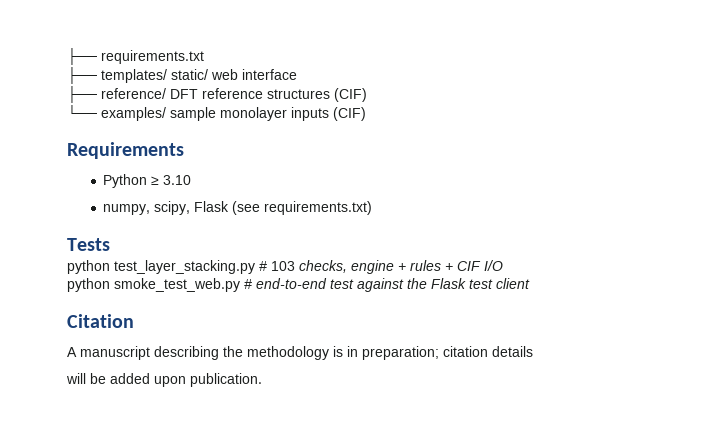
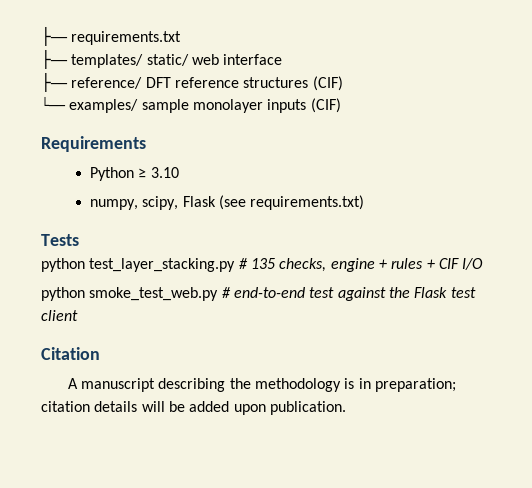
- python test_layer_stacking.py # 103 checks, engine + rules + CIF I/O
+ python test_layer_stacking.py # 135 checks, engine + rules + CIF I/O
- A manuscript describing the methodology is in preparation; citation details
- will be added upon publication.
+ A manuscript describing the methodology is in preparation; citation details will be added upon publication.

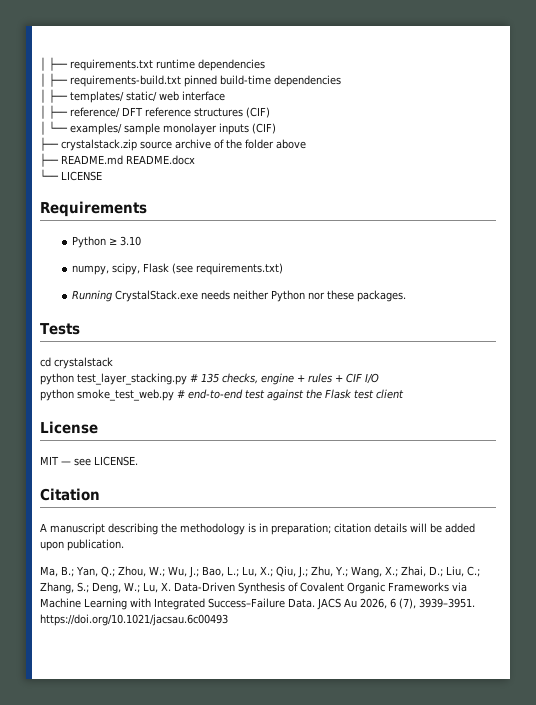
- ├── requirements.txt
- ├── templates/ static/ web interface
+ │ ├── requirements.txt runtime dependencies
+ │ ├── requirements-build.txt pinned build-time dependencies
+ │ ├── templates/ static/ web interface
- ├── reference/ DFT reference structures (CIF)
+ │ ├── reference/ DFT reference structures (CIF)
- └── examples/ sample monolayer inputs (CIF)
+ │ └── examples/ sample monolayer inputs (CIF)
+ ├── crystalstack.zip source archive of the folder above
+ ├── README.md README.docx
+ └── LICENSE
+ Running CrystalStack.exe needs neither Python nor these packages.
+ cd crystalstack
+ License
+ MIT — see LICENSE.
+ Ma, B.; Yan, Q.; Zhou, W.; Wu, J.; Bao, L.; Lu, X.; Qiu, J.; Zhu, Y.; Wang, X.; Zhai, D.; Liu, C.; Zhang, S.; Deng, W.; Lu, X. Data-Driven Synthesis of Covalent Organic Frameworks via Machine Learning with Integrated Success–Failure Data. JACS Au 2026, 6 (7), 3939–3951. https://doi.org/10.1021/jacsau.6c00493

